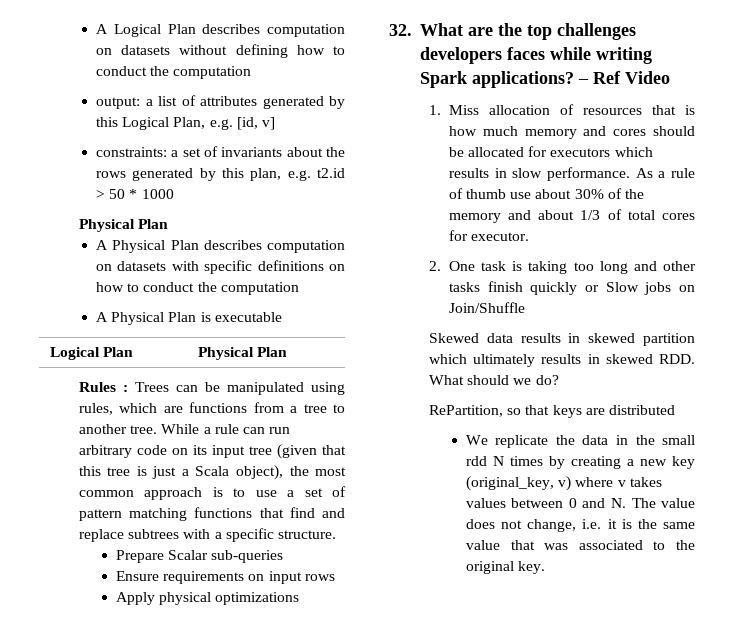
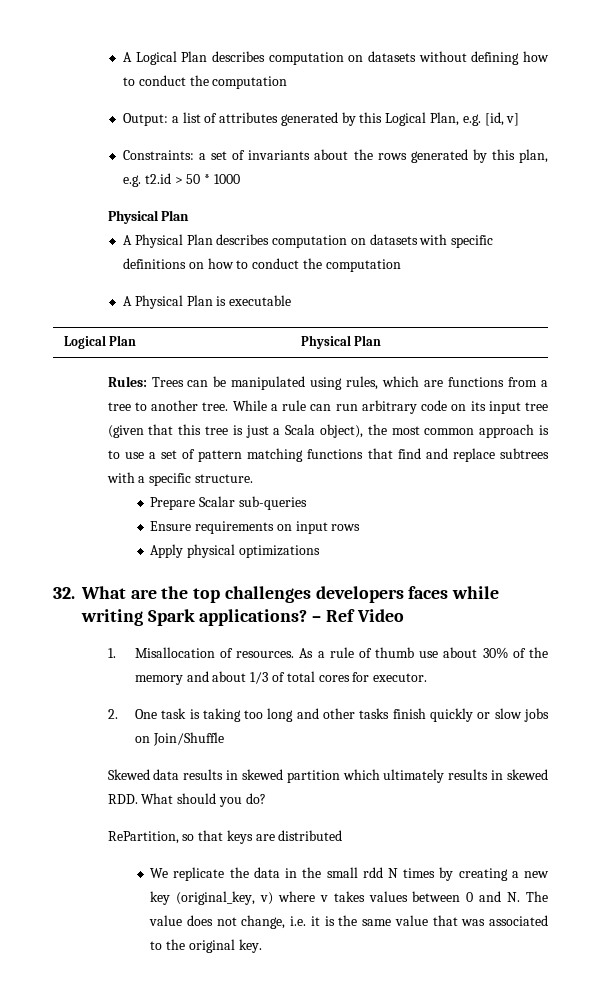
- output: a list of attributes generated by this Logical Plan, e.g. [id, v]
+ Output: a list of attributes generated by this Logical Plan, e.g. [id, v]
- constraints: a set of invariants about the rows generated by this plan, e.g. t2.id > 50 * 1000
+ Constraints: a set of invariants about the rows generated by this plan, e.g. t2.id > 50 * 1000
- Rules : Trees can be manipulated using rules, which are functions from a tree to another tree.
+ Rules: Trees can be manipulated using rules, which are functions from a tree to another tree.
- 1. Miss allocation of resources that is how much memory and cores should be allocated for executors which results in slow performance.
+ 1. Misallocation of resources.
- 2. One task is taking too long and other tasks finish quickly or Slow jobs on Join/Shuffle
+ 2. One task is taking too long and other tasks finish quickly or slow jobs on Join/Shuffle
- Skewed data results in skewed partition which ultimately results in skewed RDD. What should we do?
+ Skewed data results in skewed partition which ultimately results in skewed RDD. What should you do?

